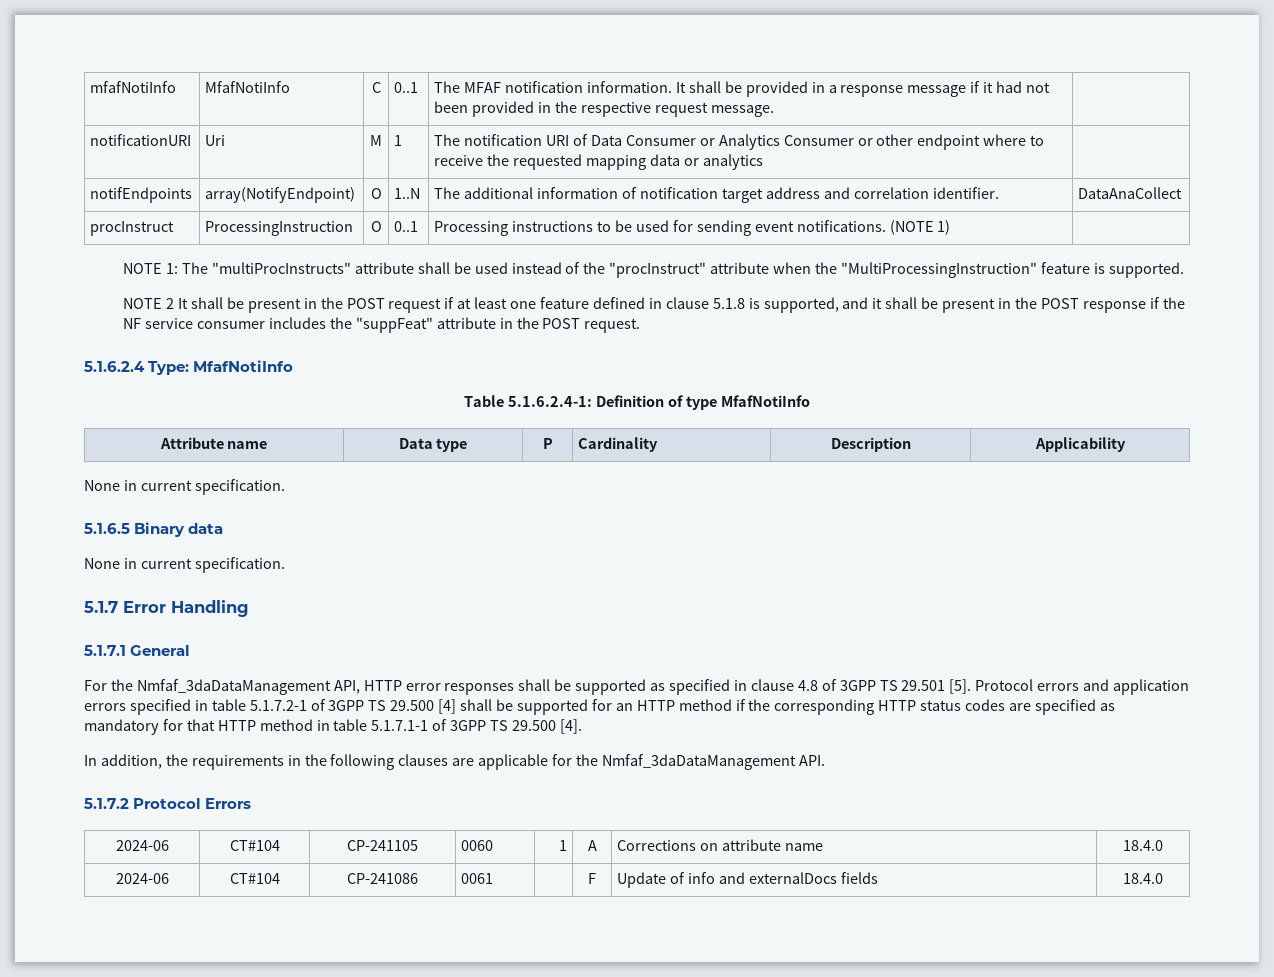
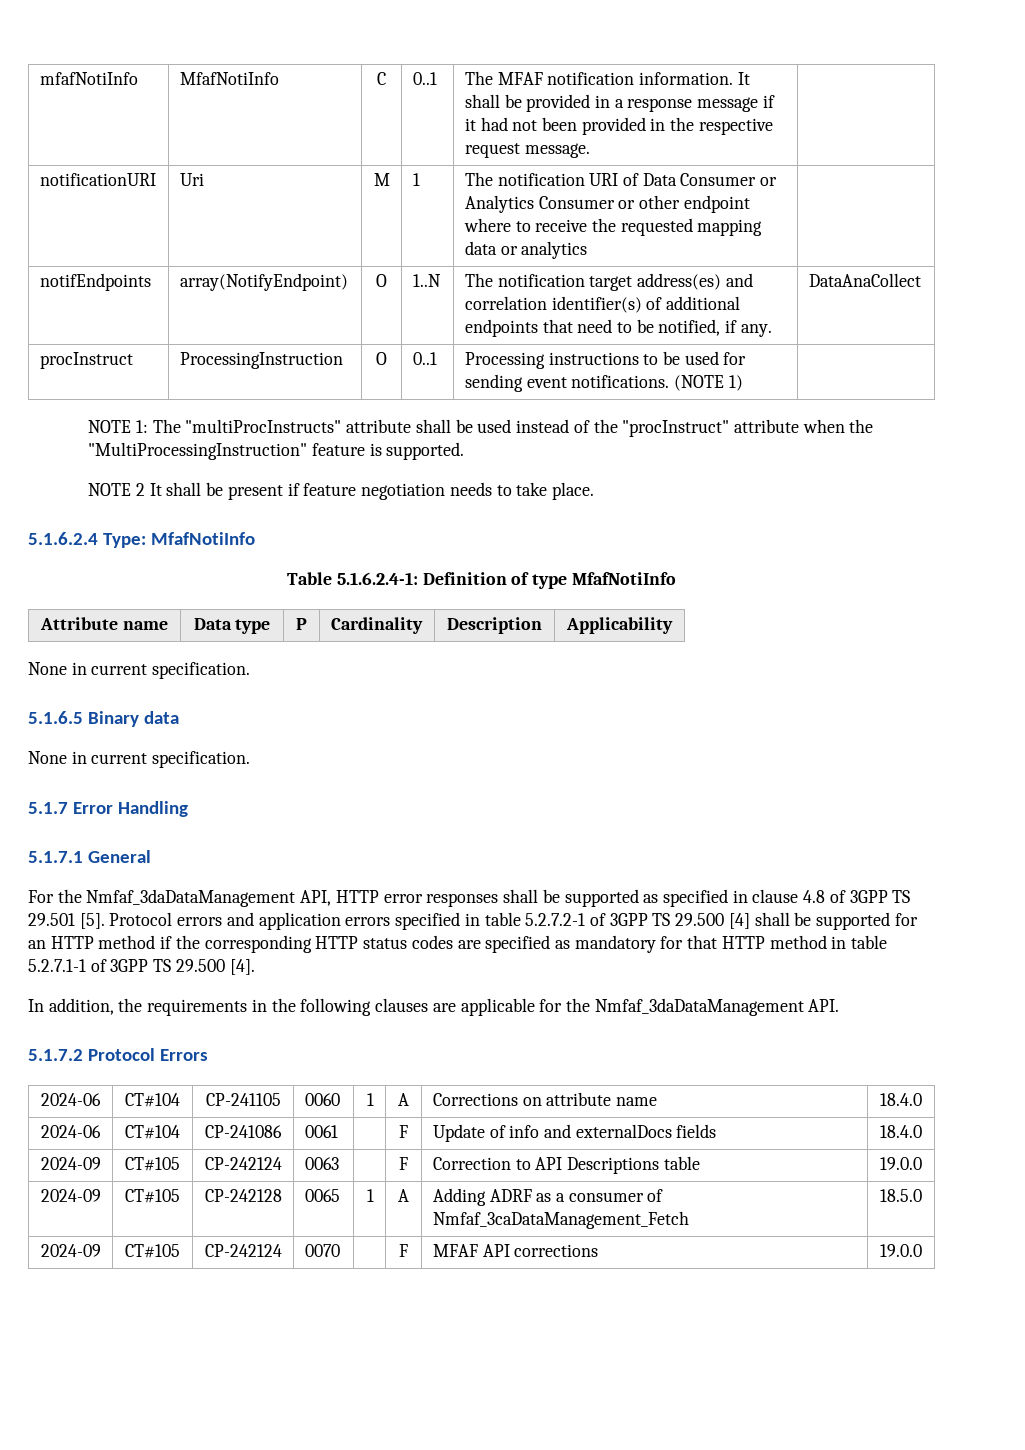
- notifEndpoints | array(NotifyEndpoint) | O | 1..N | The additional information of notification target address and correlation identifier. | DataAnaCollect
+ notifEndpoints | array(NotifyEndpoint) | O | 1..N | The notification target address(es) and correlation identifier(s) of additional endpoints that need to be notified, if any. | DataAnaCollect
- NOTE 2 It shall be present in the POST request if at least one feature defined in clause 5.1.8 is supported, and it shall be present in the POST response if the NF service consumer includes the "suppFeat" attribute in the POST request.
+ NOTE 2 It shall be present if feature negotiation needs to take place.
- Protocol errors and application errors specified in table 5.1.7.2-1 of 3GPP TS 29.500 [4] shall be supported for an HTTP method if the corresponding HTTP status codes are specified as mandatory for that HTTP method in table 5.1.7.1-1 of 3GPP TS 29.500 [4].
+ Protocol errors and application errors specified in table 5.2.7.2-1 of 3GPP TS 29.500 [4] shall be supported for an HTTP method if the corresponding HTTP status codes are specified as mandatory for that HTTP method in table 5.2.7.1-1 of 3GPP TS 29.500 [4].
+ 2024-09 | CT#105 | CP-242124 | 0063 | | F | Correction to API Descriptions table | 19.0.0
+ 2024-09 | CT#105 | CP-242128 | 0065 | 1 | A | Adding ADRF as a consumer of Nmfaf_3caDataManagement_Fetch | 18.5.0
+ 2024-09 | CT#105 | CP-242124 | 0070 | | F | MFAF API corrections | 19.0.0

